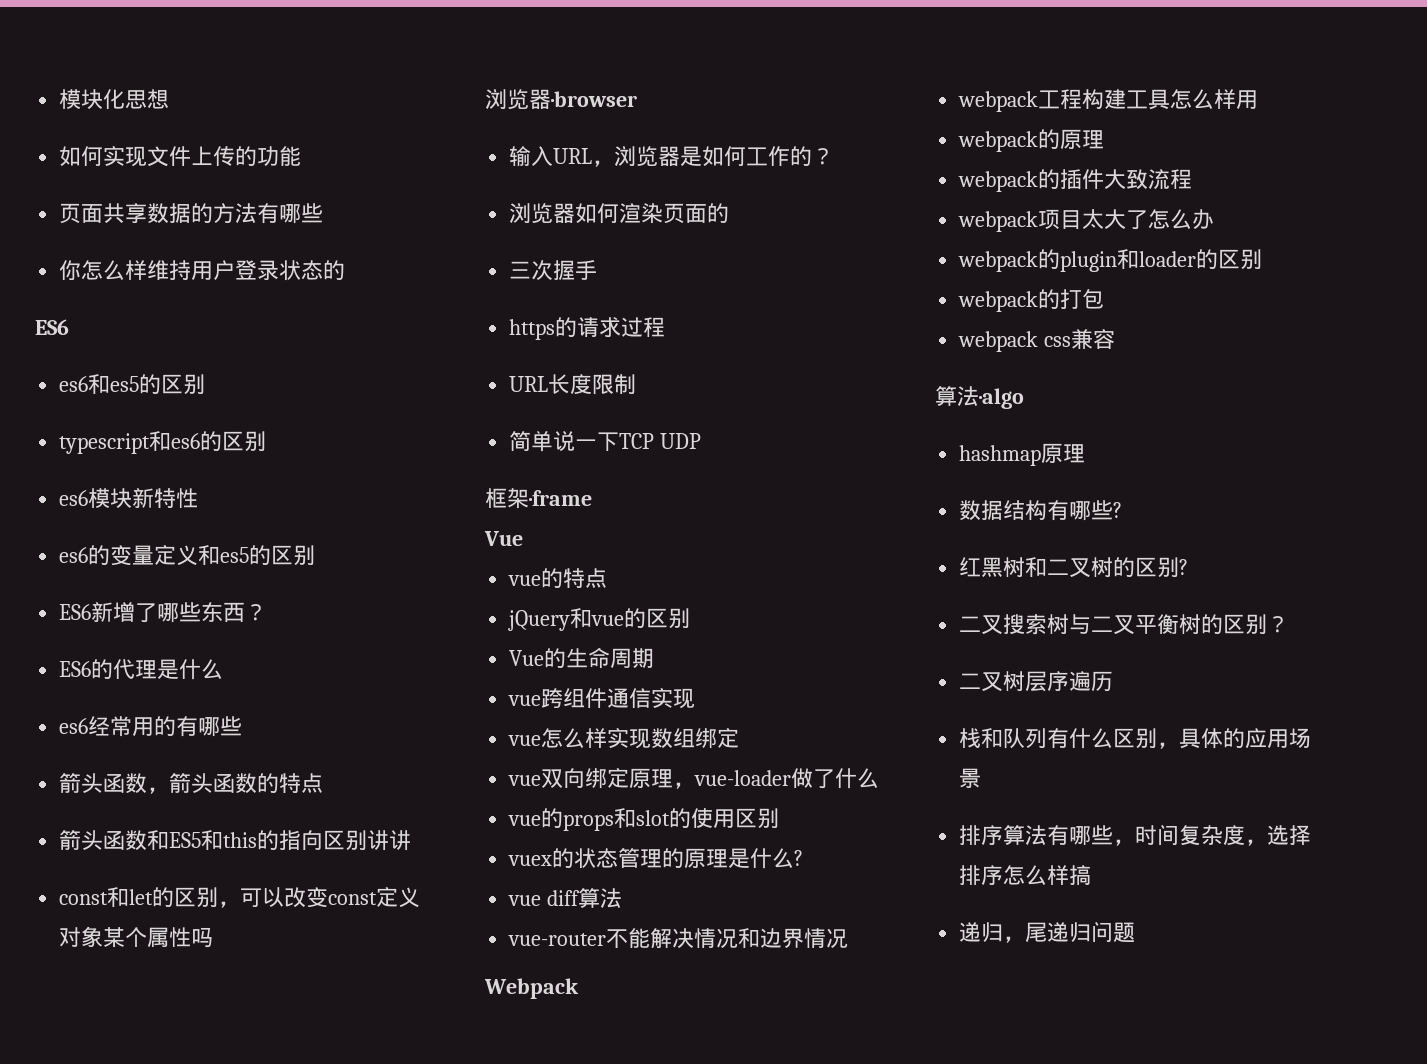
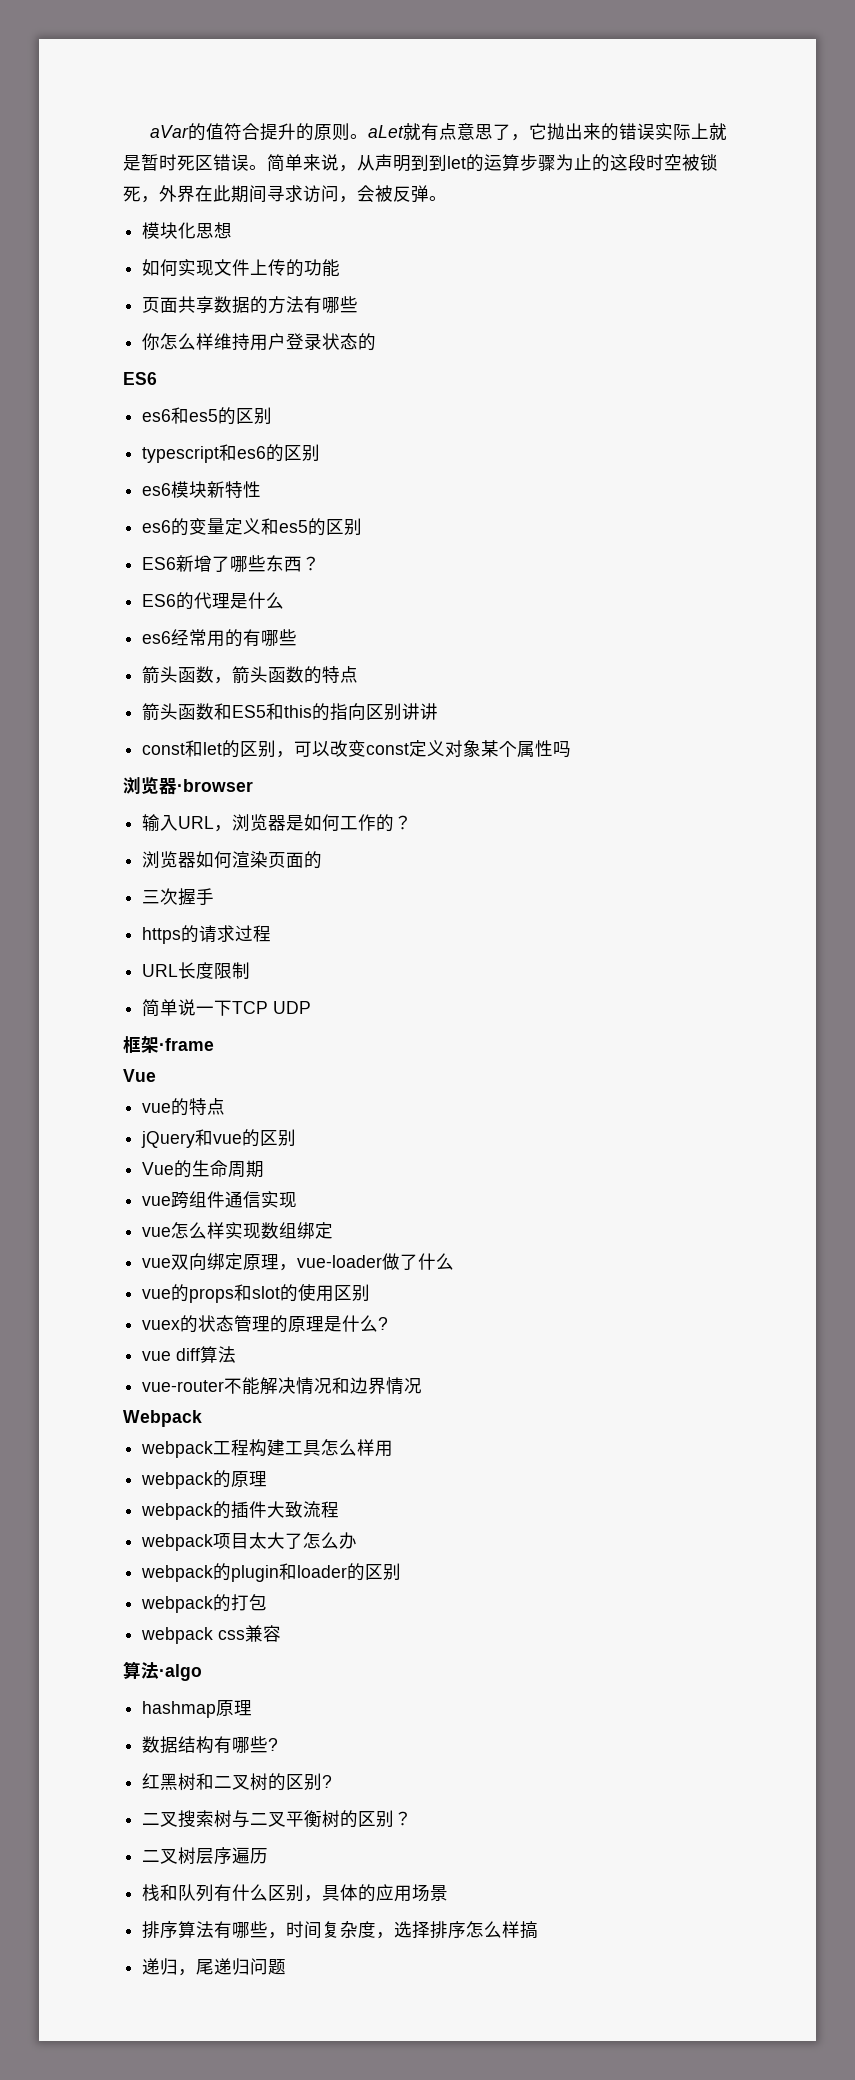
+ aVar的值符合提升的原则。aLet就有点意思了，它抛出来的错误实际上就是暂时死区错误。简单来说，从声明到到let的运算步骤为止的这段时空被锁死，外界在此期间寻求访问，会被反弹。

